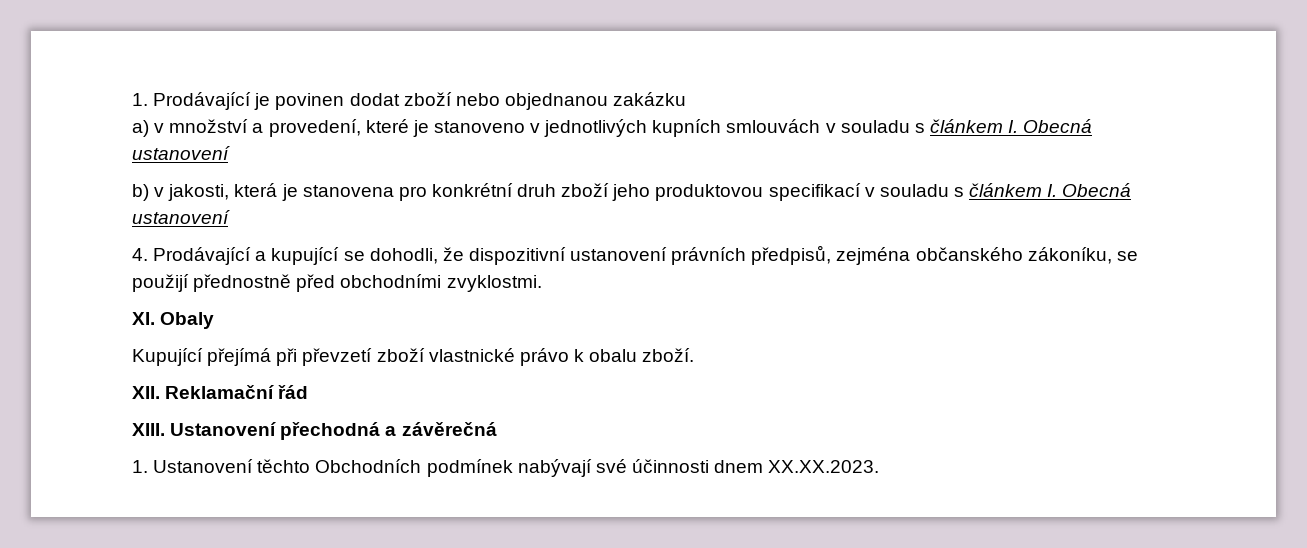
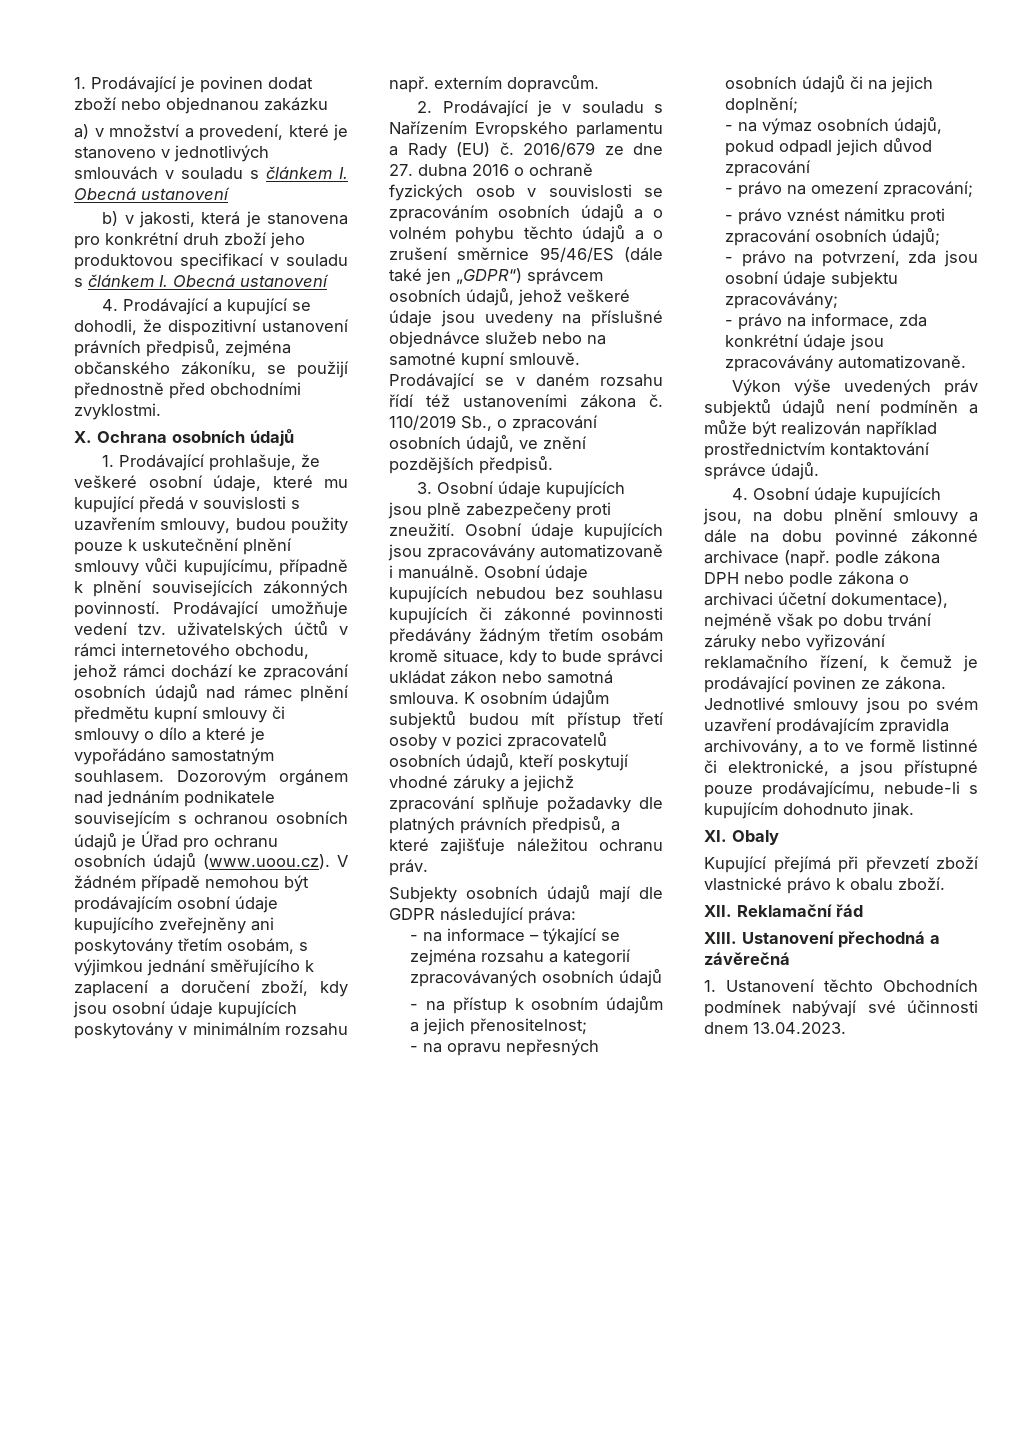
- a) v množství a provedení, které je stanoveno v jednotlivých kupních smlouvách v souladu s článkem I. Obecná ustanovení
+ a) v množství a provedení, které je stanoveno v jednotlivých smlouvách v souladu s článkem I. Obecná ustanovení
+ X. Ochrana osobních údajů
+ 1. Prodávající prohlašuje, že veškeré osobní údaje, které mu kupující předá v souvislosti s uzavřením smlouvy, budou použity pouze k uskutečnění plnění smlouvy vůči kupujícímu, případně k plnění souvisejících zákonných povinností. Prodávající umožňuje vedení tzv. uživatelských účtů v rámci internetového obchodu, jehož rámci dochází ke zpracování osobních údajů nad rámec plnění předmětu kupní smlouvy či smlouvy o dílo a které je vypořádáno samostatným souhlasem. Dozorovým orgánem nad jednáním podnikatele souvisejícím s ochranou osobních údajů je Úřad pro ochranu osobních údajů (www.uoou.cz). V žádném případě nemohou být prodávajícím osobní údaje kupujícího zveřejněny ani poskytovány třetím osobám, s výjimkou jednání směřujícího k zaplacení a doručení zboží, kdy jsou osobní údaje kupujících poskytovány v minimálním rozsahu např. externím dopravcům.
+ 2. Prodávající je v souladu s Nařízením Evropského parlamentu a Rady (EU) č. 2016/679 ze dne 27. dubna 2016 o ochraně fyzických osob v souvislosti se zpracováním osobních údajů a o volném pohybu těchto údajů a o zrušení směrnice 95/46/ES (dále také jen „GDPR“) správcem osobních údajů, jehož veškeré údaje jsou uvedeny na příslušné objednávce služeb nebo na samotné kupní smlouvě. Prodávající se v daném rozsahu řídí též ustanoveními zákona č. 110/2019 Sb., o zpracování osobních údajů, ve znění pozdějších předpisů.
+ 3. Osobní údaje kupujících jsou plně zabezpečeny proti zneužití. Osobní údaje kupujících jsou zpracovávány automatizovaně i manuálně. Osobní údaje kupujících nebudou bez souhlasu kupujících či zákonné povinnosti předávány žádným třetím osobám kromě situace, kdy to bude správci ukládat zákon nebo samotná smlouva. K osobním údajům subjektů budou mít přístup třetí osoby v pozici zpracovatelů osobních údajů, kteří poskytují vhodné záruky a jejichž zpracování splňuje požadavky dle platných právních předpisů, a které zajišťuje náležitou ochranu práv.
+ Subjekty osobních údajů mají dle GDPR následující práva:
+ - na informace – týkající se zejména rozsahu a kategorií zpracovávaných osobních údajů
+ - na přístup k osobním údajům a jejich přenositelnost;
+ - na opravu nepřesných osobních údajů či na jejich doplnění;
+ - na výmaz osobních údajů, pokud odpadl jejich důvod zpracování
+ - právo na omezení zpracování;
+ - právo vznést námitku proti zpracování osobních údajů;
+ - právo na potvrzení, zda jsou osobní údaje subjektu zpracovávány;
+ - právo na informace, zda konkrétní údaje jsou zpracovávány automatizovaně.
+ Výkon výše uvedených práv subjektů údajů není podmíněn a může být realizován například prostřednictvím kontaktování správce údajů.
+ 4. Osobní údaje kupujících jsou, na dobu plnění smlouvy a dále na dobu povinné zákonné archivace (např. podle zákona DPH nebo podle zákona o archivaci účetní dokumentace), nejméně však po dobu trvání záruky nebo vyřizování reklamačního řízení, k čemuž je prodávající povinen ze zákona. Jednotlivé smlouvy jsou po svém uzavření prodávajícím zpravidla archivovány, a to ve formě listinné či elektronické, a jsou přístupné pouze prodávajícímu, nebude-li s kupujícím dohodnuto jinak.
- 1. Ustanovení těchto Obchodních podmínek nabývají své účinnosti dnem XX.XX.2023.
+ 1. Ustanovení těchto Obchodních podmínek nabývají své účinnosti dnem 13.04.2023.

